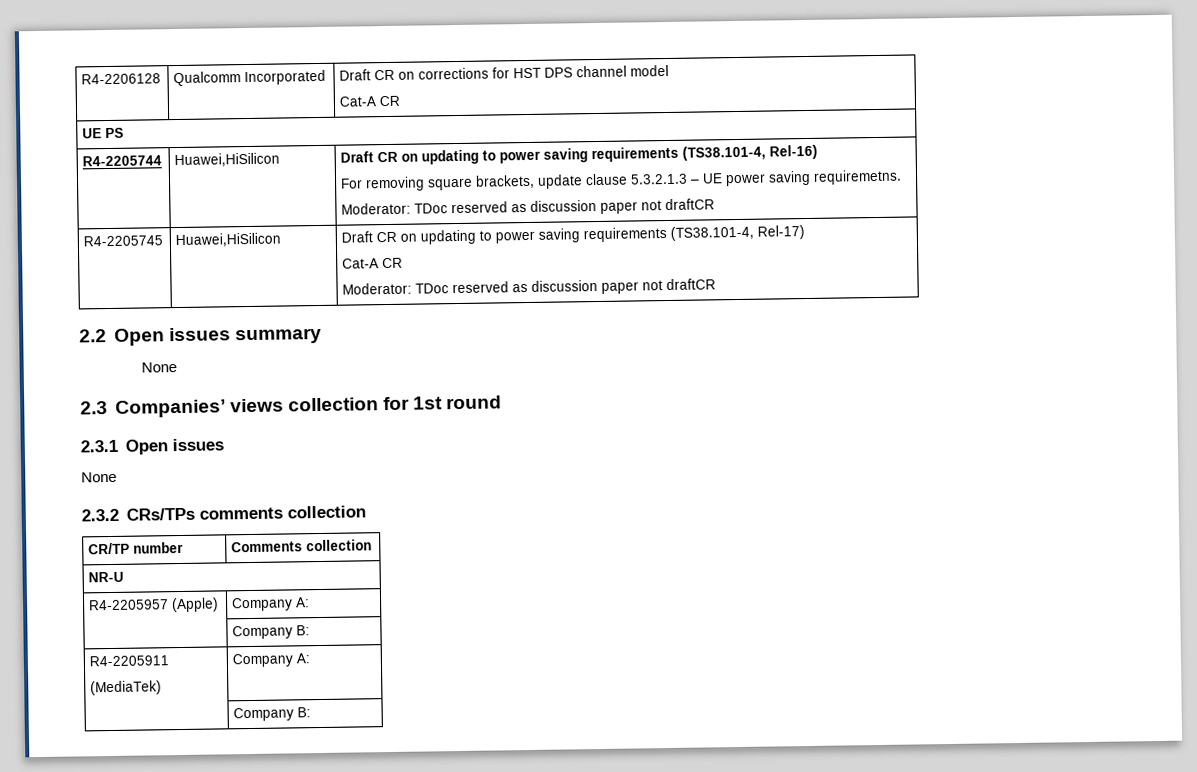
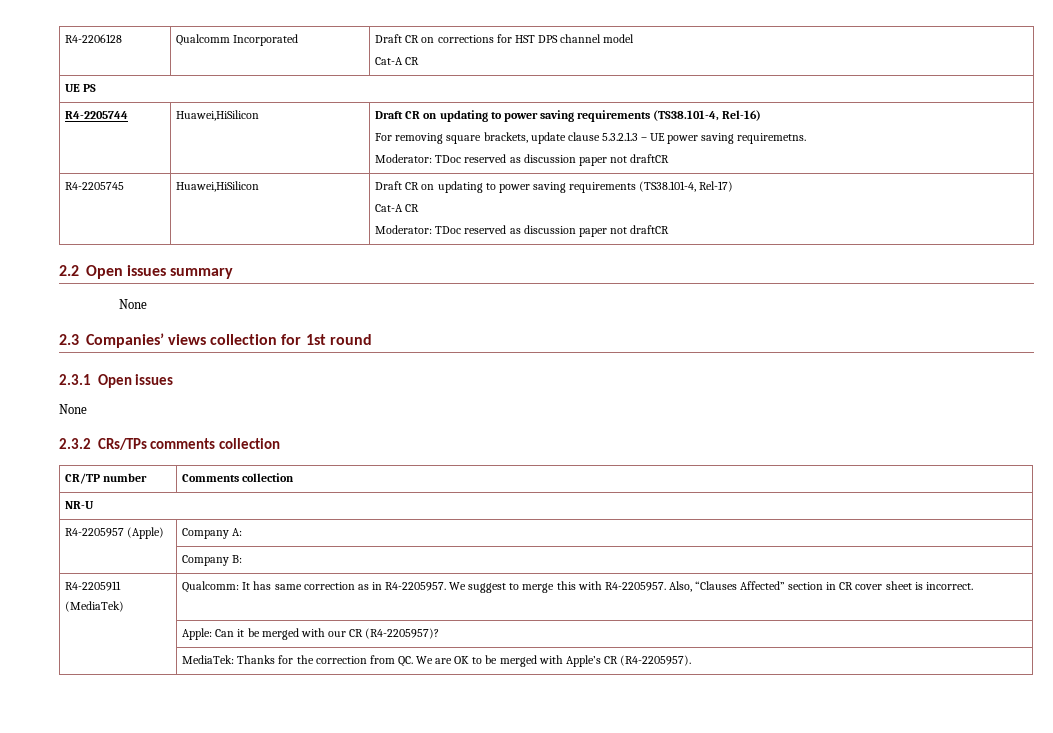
  R4-2205911
- (MediaTek) | Company A:
- | Company B:
+ (MediaTek) | Qualcomm: It has same correction as in R4-2205957. We suggest to merge this with R4-2205957. Also, “Clauses Affected” section in CR cover sheet is incorrect.
+ | Apple: Can it be merged with our CR (R4-2205957)?
+ | MediaTek: Thanks for the correction from QC. We are OK to be merged with Apple’s CR (R4-2205957).

